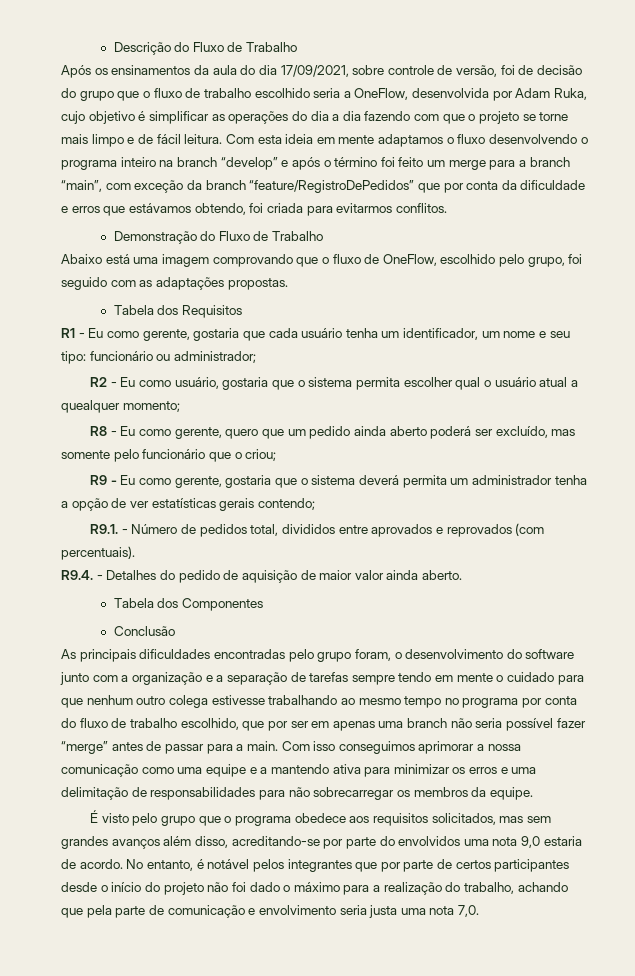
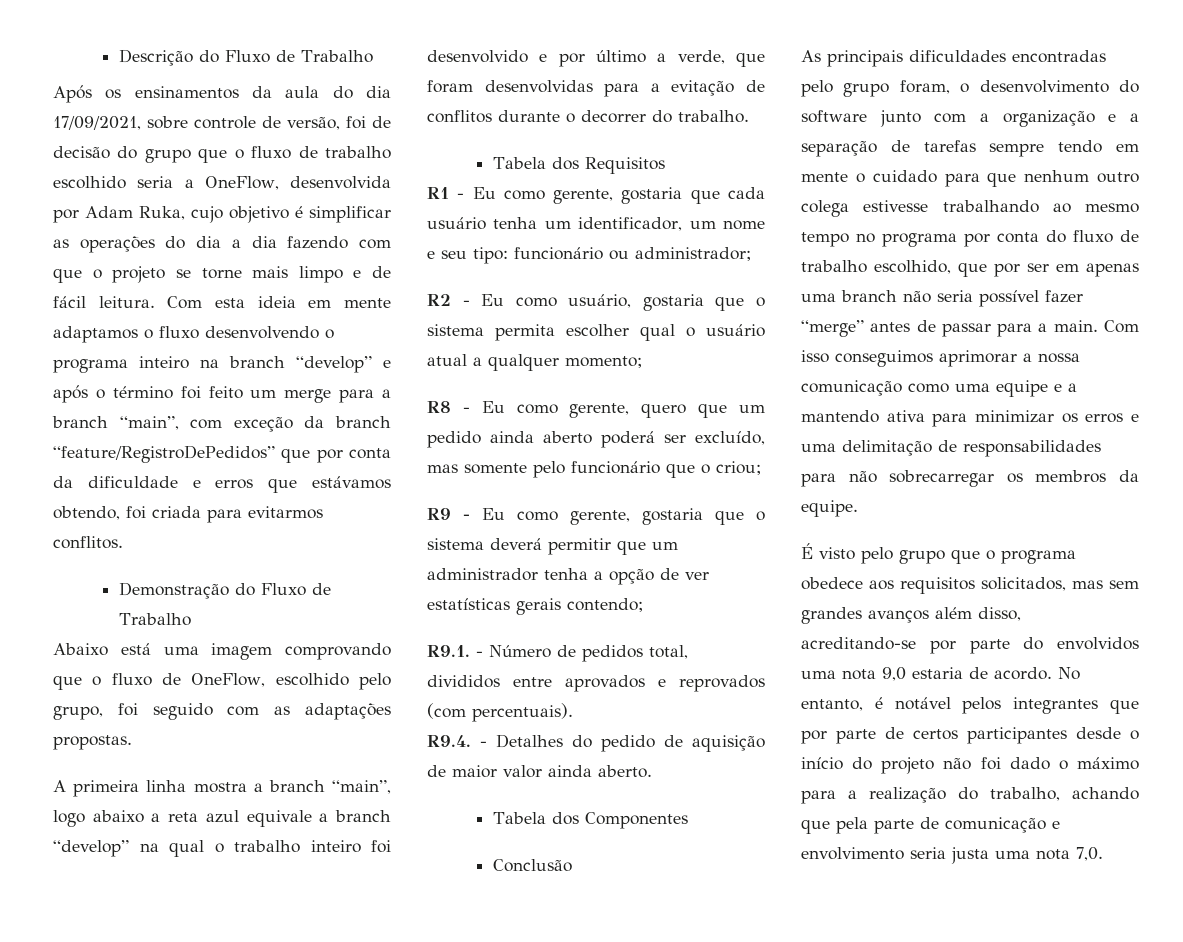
+ A primeira linha mostra a branch “main”, logo abaixo a reta azul equivale a branch “develop” na qual o trabalho inteiro foi desenvolvido e por último a verde, que foram desenvolvidas para a evitação de conflitos durante o decorrer do trabalho.
- R2 - Eu como usuário, gostaria que o sistema permita escolher qual o usuário atual a quealquer momento;
+ R2 - Eu como usuário, gostaria que o sistema permita escolher qual o usuário atual a qualquer momento;
- R9 - Eu como gerente, gostaria que o sistema deverá permita um administrador tenha a opção de ver estatísticas gerais contendo;
+ R9 - Eu como gerente, gostaria que o sistema deverá permitir que um administrador tenha a opção de ver estatísticas gerais contendo;

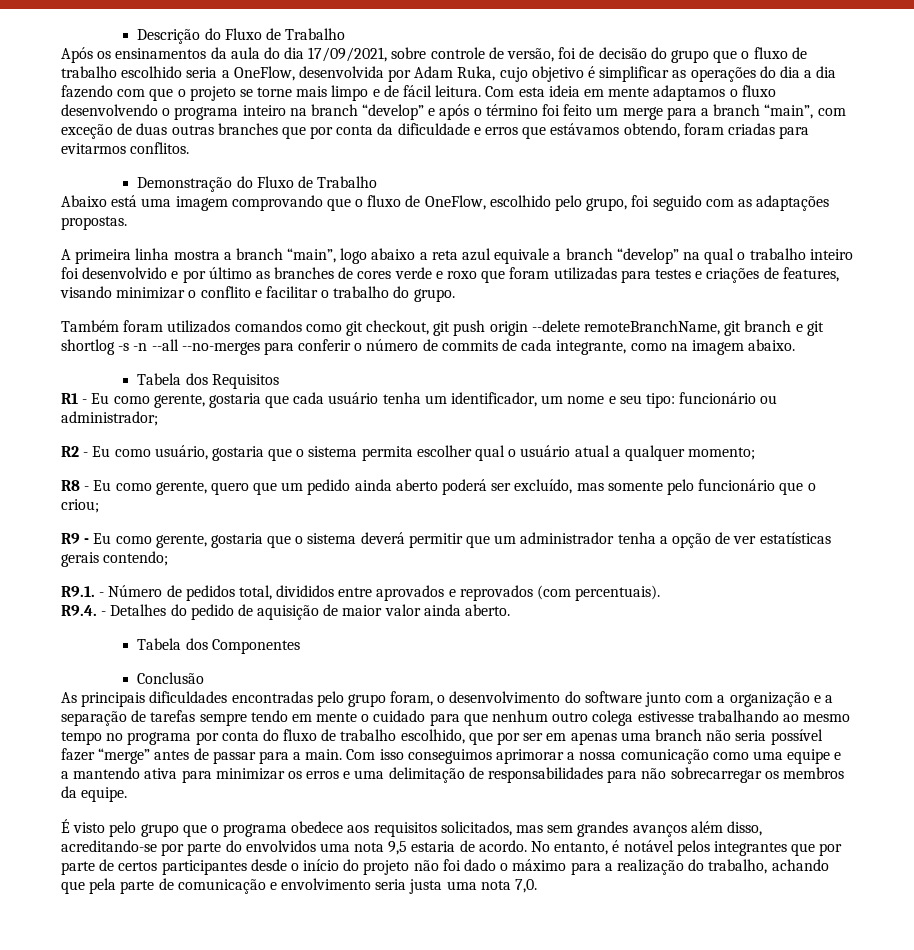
- Com esta ideia em mente adaptamos o fluxo desenvolvendo o programa inteiro na branch “develop” e após o término foi feito um merge para a branch “main”, com exceção da branch “feature/RegistroDePedidos” que por conta da dificuldade e erros que estávamos obtendo, foi criada para evitarmos conflitos.
+ Com esta ideia em mente adaptamos o fluxo desenvolvendo o programa inteiro na branch “develop” e após o término foi feito um merge para a branch “main”, com exceção de duas outras branches que por conta da dificuldade e erros que estávamos obtendo, foram criadas para evitarmos conflitos.
- A primeira linha mostra a branch “main”, logo abaixo a reta azul equivale a branch “develop” na qual o trabalho inteiro foi desenvolvido e por último a verde, que foram desenvolvidas para a evitação de conflitos durante o decorrer do trabalho.
+ A primeira linha mostra a branch “main”, logo abaixo a reta azul equivale a branch “develop” na qual o trabalho inteiro foi desenvolvido e por último as branches de cores verde e roxo que foram utilizadas para testes e criações de features, visando minimizar o conflito e facilitar o trabalho do grupo.
+ Também foram utilizados comandos como git checkout, git push origin --delete remoteBranchName, git branch e git shortlog -s -n --all --no-merges para conferir o número de commits de cada integrante, como na imagem abaixo.
- É visto pelo grupo que o programa obedece aos requisitos solicitados, mas sem grandes avanços além disso, acreditando-se por parte do envolvidos uma nota 9,0 estaria de acordo.
+ É visto pelo grupo que o programa obedece aos requisitos solicitados, mas sem grandes avanços além disso, acreditando-se por parte do envolvidos uma nota 9,5 estaria de acordo.

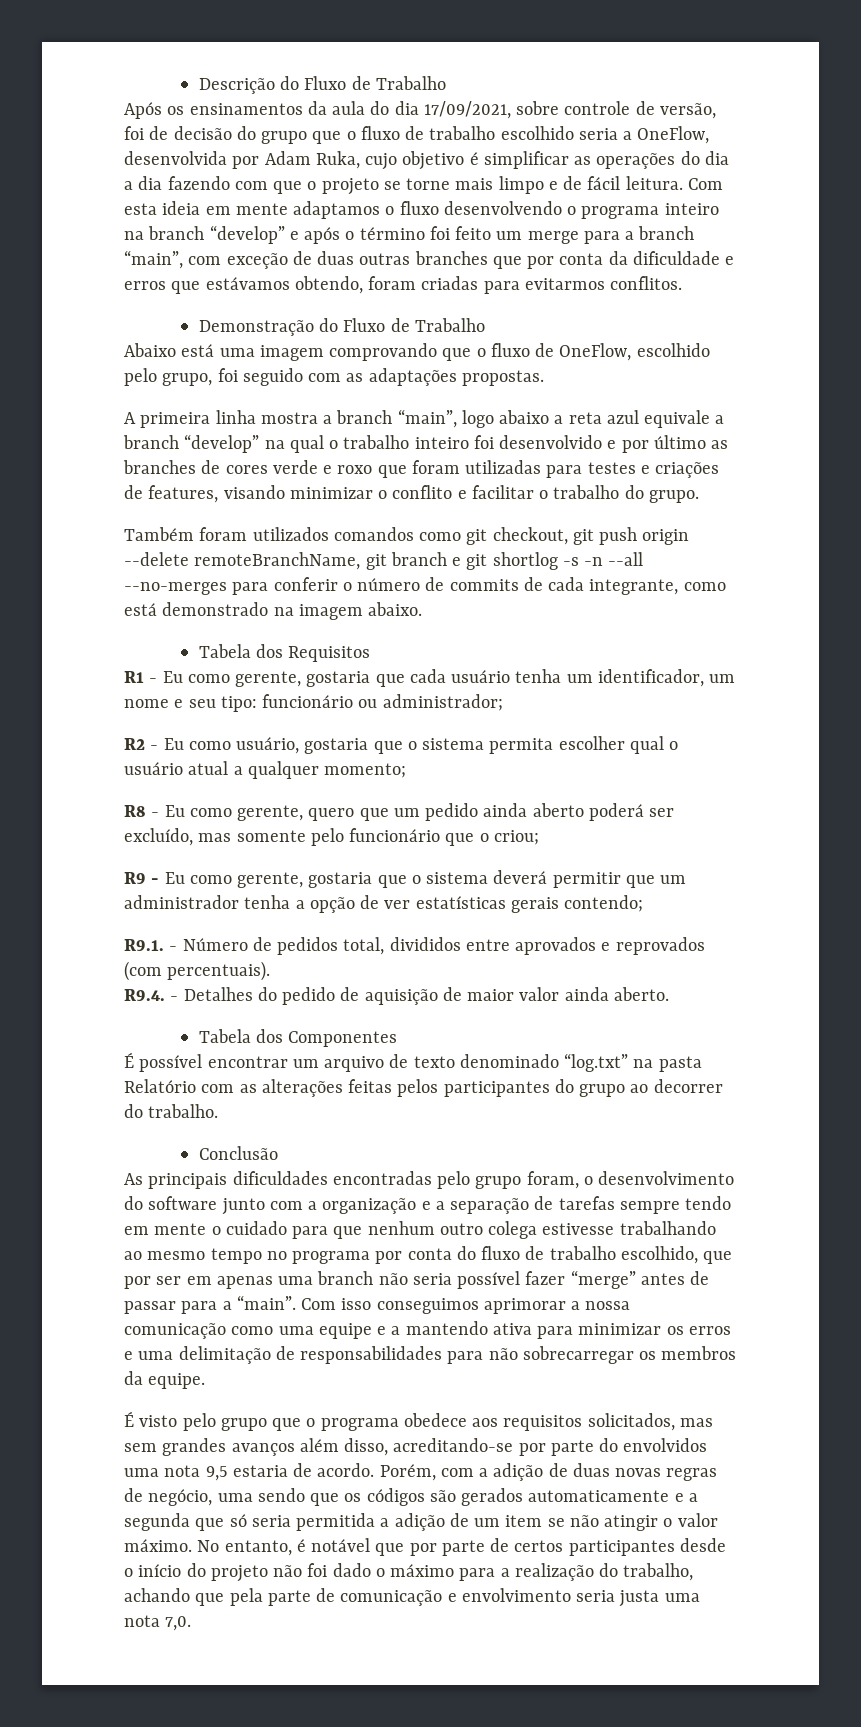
- Também foram utilizados comandos como git checkout, git push origin --delete remoteBranchName, git branch e git shortlog -s -n --all --no-merges para conferir o número de commits de cada integrante, como na imagem abaixo.
+ Também foram utilizados comandos como git checkout, git push origin --delete remoteBranchName, git branch e git shortlog -s -n --all --no-merges para conferir o número de commits de cada integrante, como está demonstrado na imagem abaixo.
+ É possível encontrar um arquivo de texto denominado “log.txt” na pasta Relatório com as alterações feitas pelos participantes do grupo ao decorrer do trabalho.
- As principais dificuldades encontradas pelo grupo foram, o desenvolvimento do software junto com a organização e a separação de tarefas sempre tendo em mente o cuidado para que nenhum outro colega estivesse trabalhando ao mesmo tempo no programa por conta do fluxo de trabalho escolhido, que por ser em apenas uma branch não seria possível fazer “merge” antes de passar para a main.
+ As principais dificuldades encontradas pelo grupo foram, o desenvolvimento do software junto com a organização e a separação de tarefas sempre tendo em mente o cuidado para que nenhum outro colega estivesse trabalhando ao mesmo tempo no programa por conta do fluxo de trabalho escolhido, que por ser em apenas uma branch não seria possível fazer “merge” antes de passar para a “main”.
+ Porém, com a adição de duas novas regras de negócio, uma sendo que os códigos são gerados automaticamente e a segunda que só seria permitida a adição de um item se não atingir o valor máximo.
- No entanto, é notável pelos integrantes que por parte de certos participantes desde o início do projeto não foi dado o máximo para a realização do trabalho, achando que pela parte de comunicação e envolvimento seria justa uma nota 7,0.
+ No entanto, é notável que por parte de certos participantes desde o início do projeto não foi dado o máximo para a realização do trabalho, achando que pela parte de comunicação e envolvimento seria justa uma nota 7,0.

